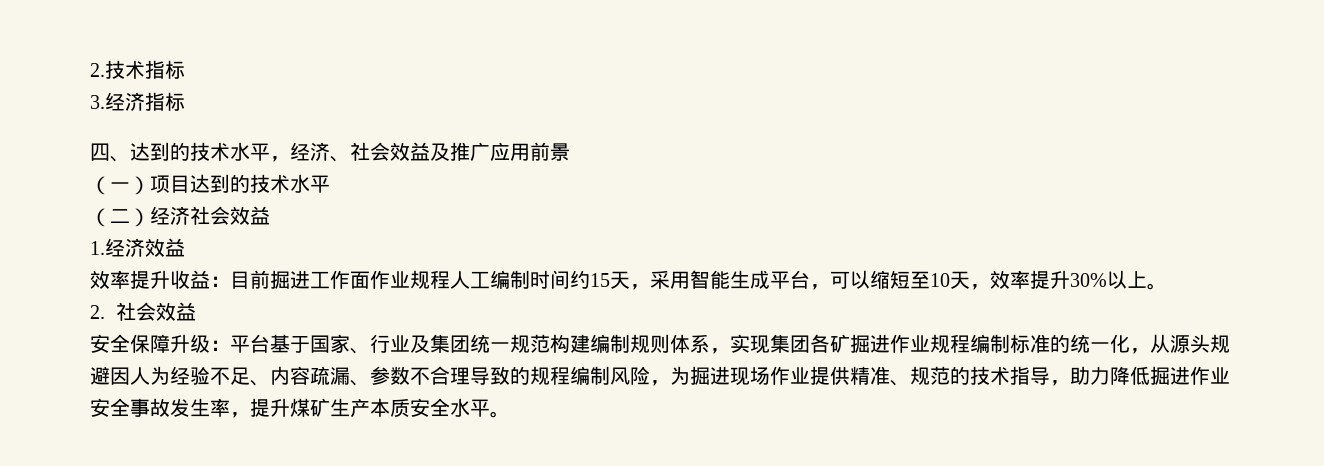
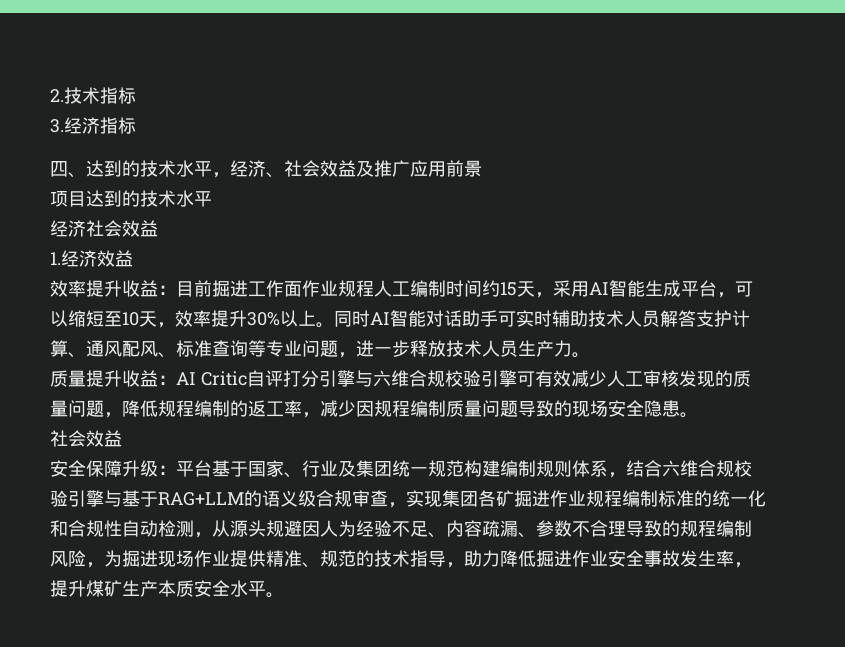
- （一）项目达到的技术水平
+ 项目达到的技术水平
- （二）经济社会效益
+ 经济社会效益
- 效率提升收益：目前掘进工作面作业规程人工编制时间约15天，采用智能生成平台，可以缩短至10天，效率提升30%以上。
- 2.社会效益
+ 效率提升收益：目前掘进工作面作业规程人工编制时间约15天，采用AI智能生成平台，可以缩短至10天，效率提升30%以上。同时AI智能对话助手可实时辅助技术人员解答支护计算、通风配风、标准查询等专业问题，进一步释放技术人员生产力。
+ 质量提升收益：AI Critic自评打分引擎与六维合规校验引擎可有效减少人工审核发现的质量问题，降低规程编制的返工率，减少因规程编制质量问题导致的现场安全隐患。
+ 社会效益
- 平台基于国家、行业及集团统一规范构建编制规则体系，实现集团各矿掘进作业规程编制标准的统一化，从源头规避因人为经验不足、内容疏漏、参数不合理导致的规程编制风险，为掘进现场作业提供精准、规范的技术指导，助力降低掘进作业安全事故发生率，提升煤矿生产本质安全水平。
+ 平台基于国家、行业及集团统一规范构建编制规则体系，结合六维合规校验引擎与基于RAG+LLM的语义级合规审查，实现集团各矿掘进作业规程编制标准的统一化和合规性自动检测，从源头规避因人为经验不足、内容疏漏、参数不合理导致的规程编制风险，为掘进现场作业提供精准、规范的技术指导，助力降低掘进作业安全事故发生率，提升煤矿生产本质安全水平。

